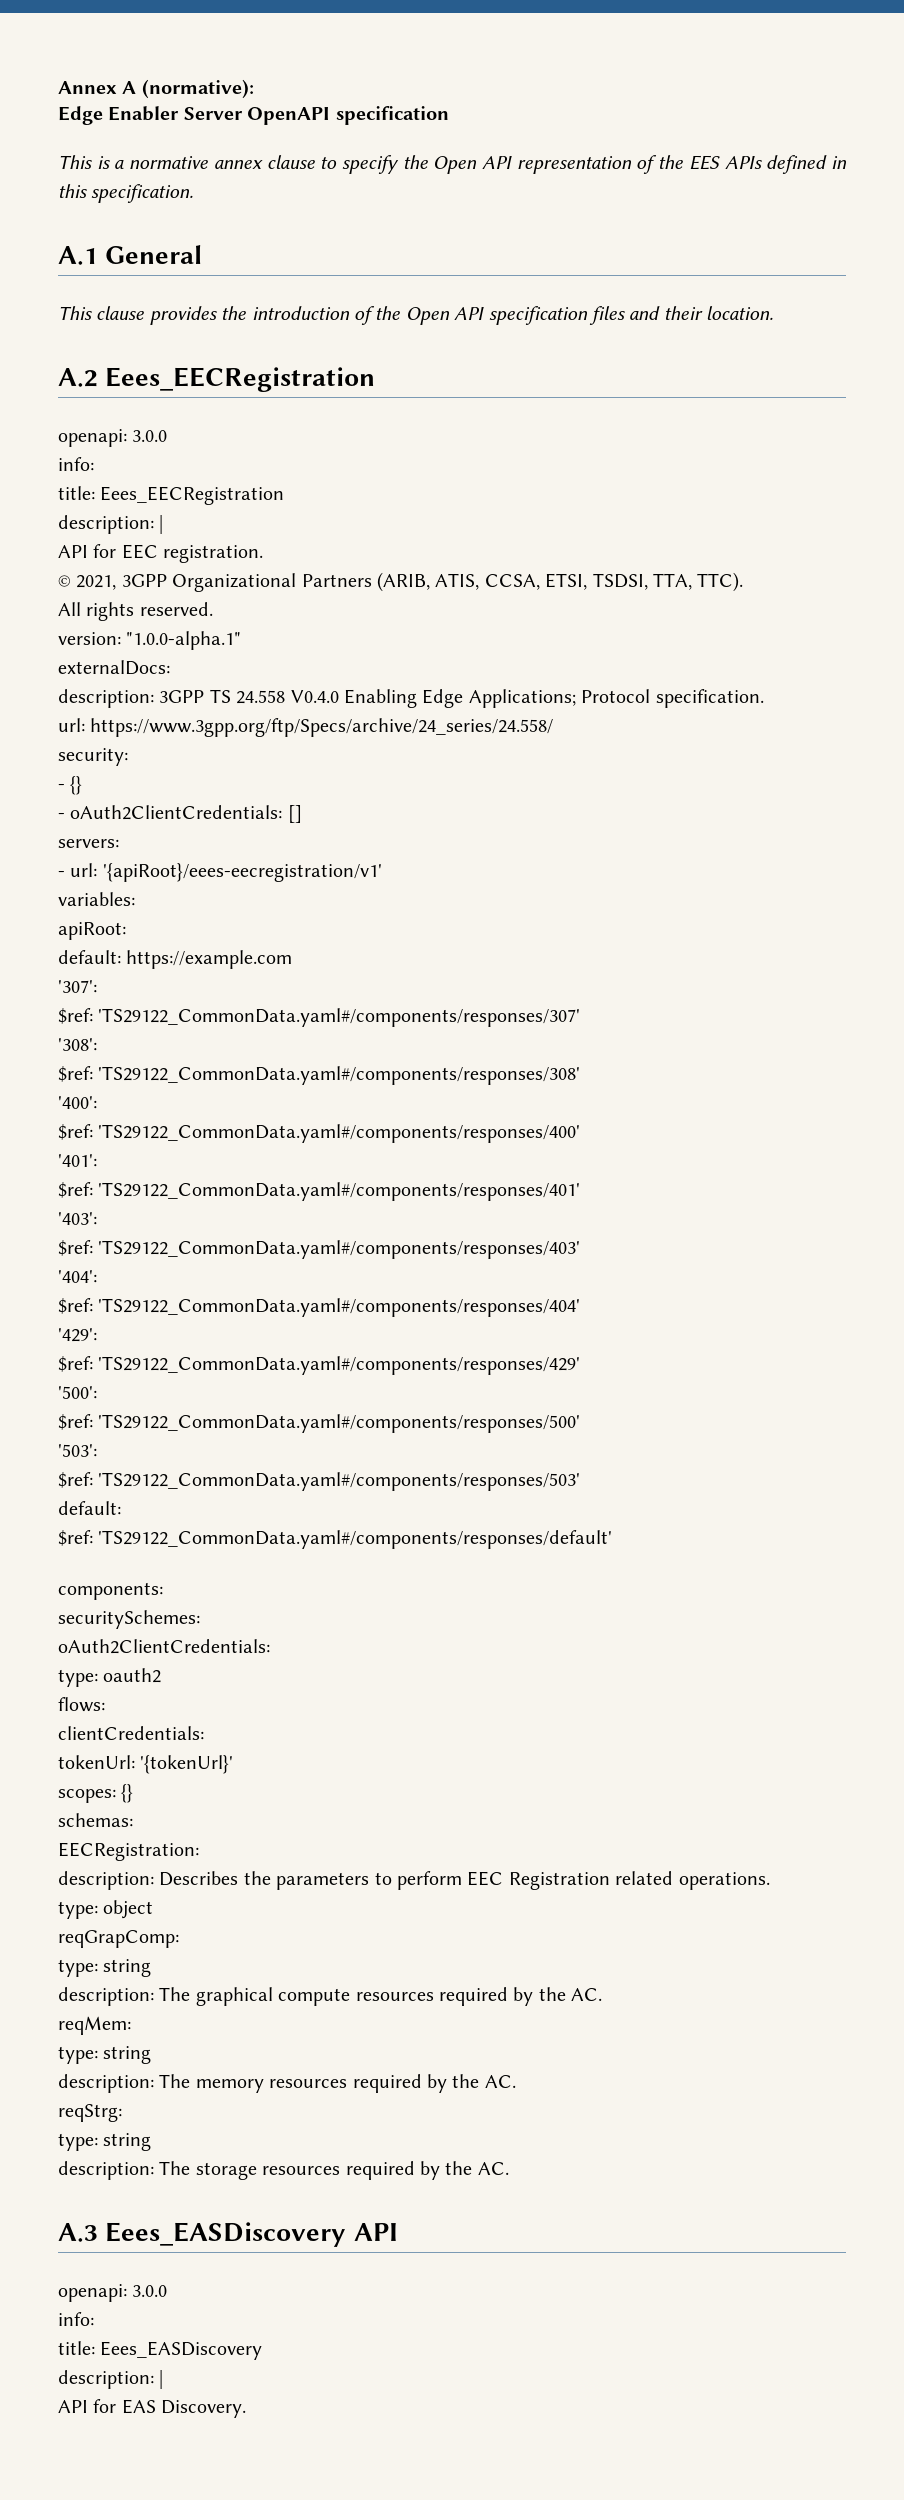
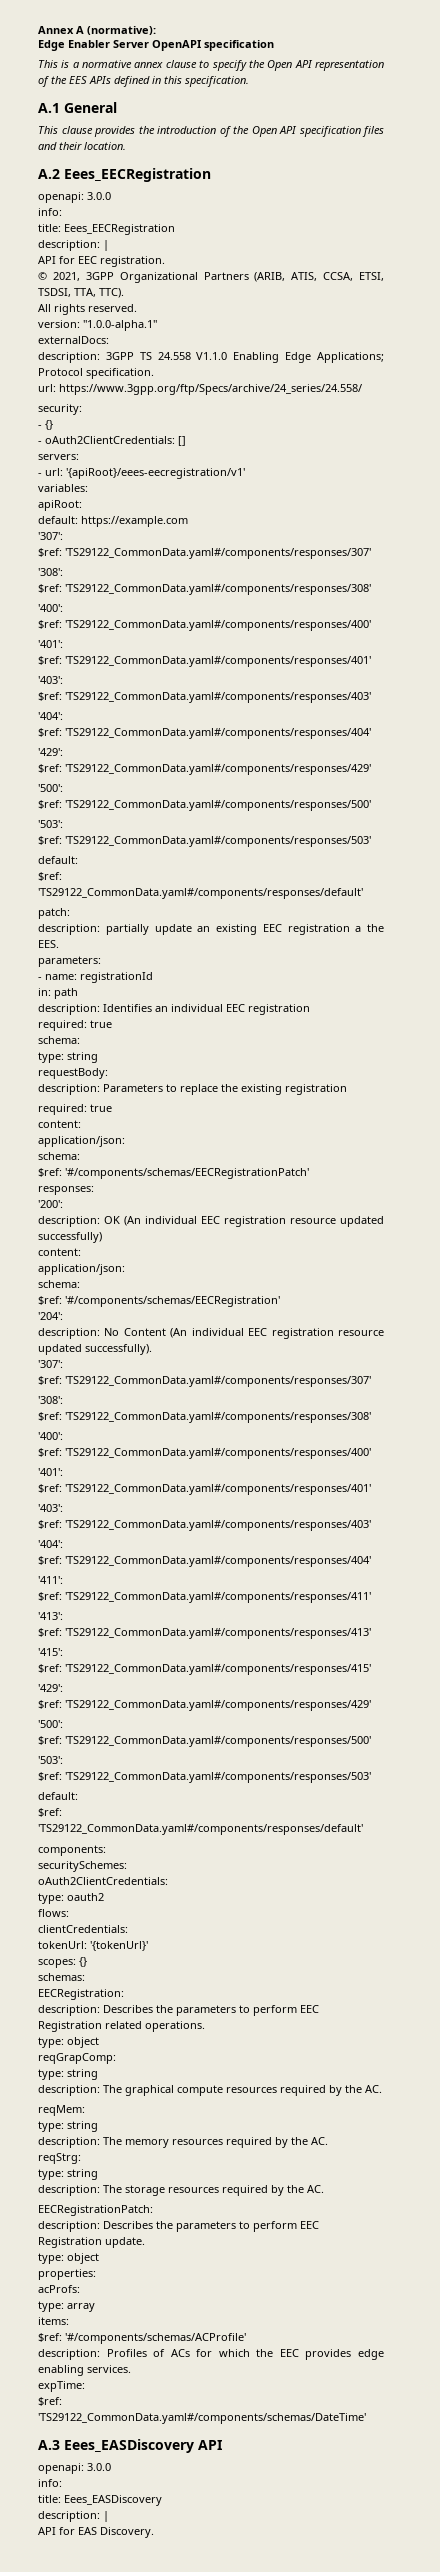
- description: 3GPP TS 24.558 V0.4.0 Enabling Edge Applications; Protocol specification.
+ description: 3GPP TS 24.558 V1.1.0 Enabling Edge Applications; Protocol specification.
+ patch:
+ description: partially update an existing EEC registration a the EES.
+ parameters:
+ - name: registrationId
+ in: path
+ description: Identifies an individual EEC registration
+ required: true
+ schema:
+ type: string
+ requestBody:
+ description: Parameters to replace the existing registration
+ required: true
+ content:
+ application/json:
+ schema:
+ $ref: '#/components/schemas/EECRegistrationPatch'
+ responses:
+ '200':
+ description: OK (An individual EEC registration resource updated successfully)
+ content:
+ application/json:
+ schema:
+ $ref: '#/components/schemas/EECRegistration'
+ '204':
+ description: No Content (An individual EEC registration resource updated successfully).
+ '307':
+ $ref: 'TS29122_CommonData.yaml#/components/responses/307'
+ '308':
+ $ref: 'TS29122_CommonData.yaml#/components/responses/308'
+ '400':
+ $ref: 'TS29122_CommonData.yaml#/components/responses/400'
+ '401':
+ $ref: 'TS29122_CommonData.yaml#/components/responses/401'
+ '403':
+ $ref: 'TS29122_CommonData.yaml#/components/responses/403'
+ '404':
+ $ref: 'TS29122_CommonData.yaml#/components/responses/404'
+ '411':
+ $ref: 'TS29122_CommonData.yaml#/components/responses/411'
+ '413':
+ $ref: 'TS29122_CommonData.yaml#/components/responses/413'
+ '415':
+ $ref: 'TS29122_CommonData.yaml#/components/responses/415'
+ '429':
+ $ref: 'TS29122_CommonData.yaml#/components/responses/429'
+ '500':
+ $ref: 'TS29122_CommonData.yaml#/components/responses/500'
+ '503':
+ $ref: 'TS29122_CommonData.yaml#/components/responses/503'
+ default:
+ $ref: 'TS29122_CommonData.yaml#/components/responses/default'
+ EECRegistrationPatch:
+ description: Describes the parameters to perform EEC Registration update.
+ type: object
+ properties:
+ acProfs:
+ type: array
+ items:
+ $ref: '#/components/schemas/ACProfile'
+ description: Profiles of ACs for which the EEC provides edge enabling services.
+ expTime:
+ $ref: 'TS29122_CommonData.yaml#/components/schemas/DateTime'

